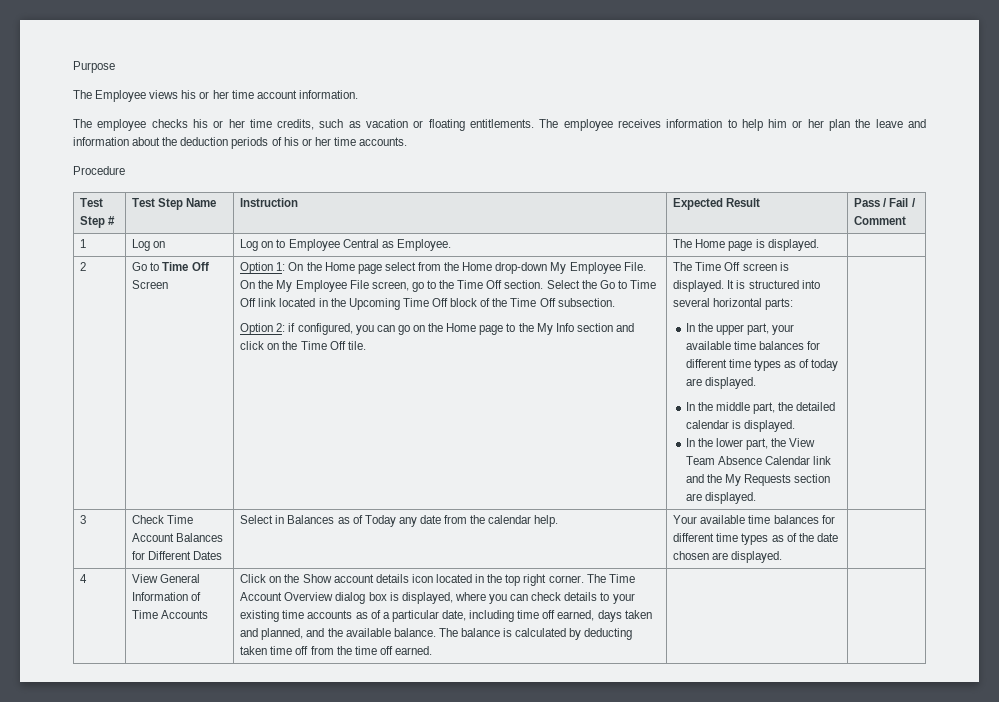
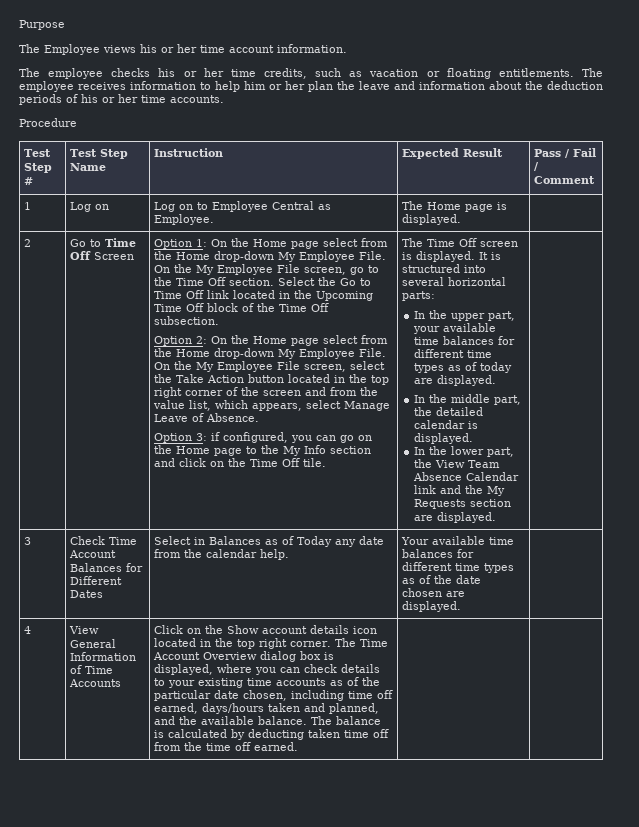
- Option 2: if configured, you can go on the Home page to the My Info section and click on the Time Off tile.
+ Option 2: On the Home page select from the Home drop-down My Employee File. On the My Employee File screen, select the Take Action button located in the top right corner of the screen and from the value list, which appears, select Manage Leave of Absence.
+ Option 3: if configured, you can go on the Home page to the My Info section and click on the Time Off tile.
- The Time Account Overview dialog box is displayed, where you can check details to your existing time accounts as of a particular date, including time off earned, days taken and planned, and the available balance.
+ The Time Account Overview dialog box is displayed, where you can check details to your existing time accounts as of the particular date chosen, including time off earned, days/hours taken and planned, and the available balance.

